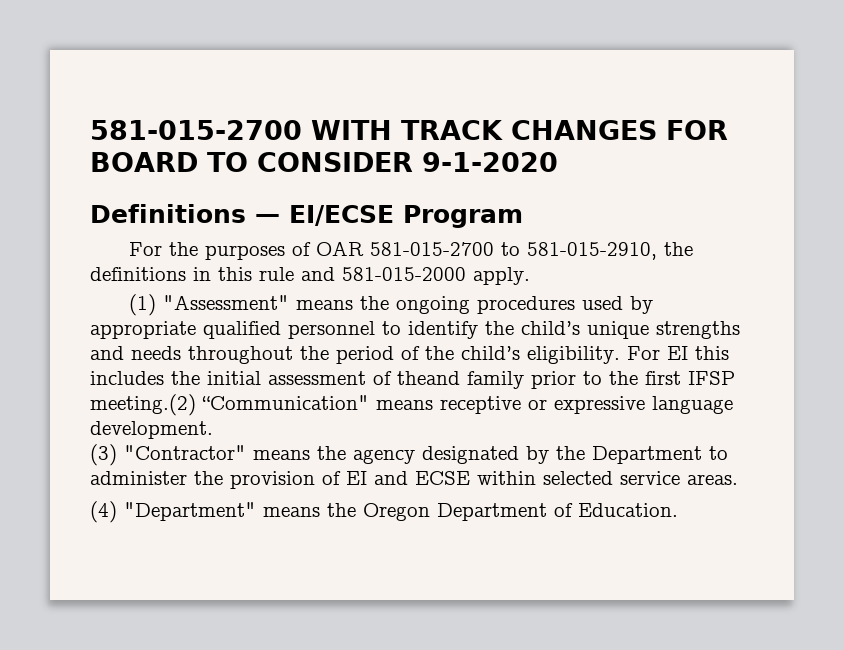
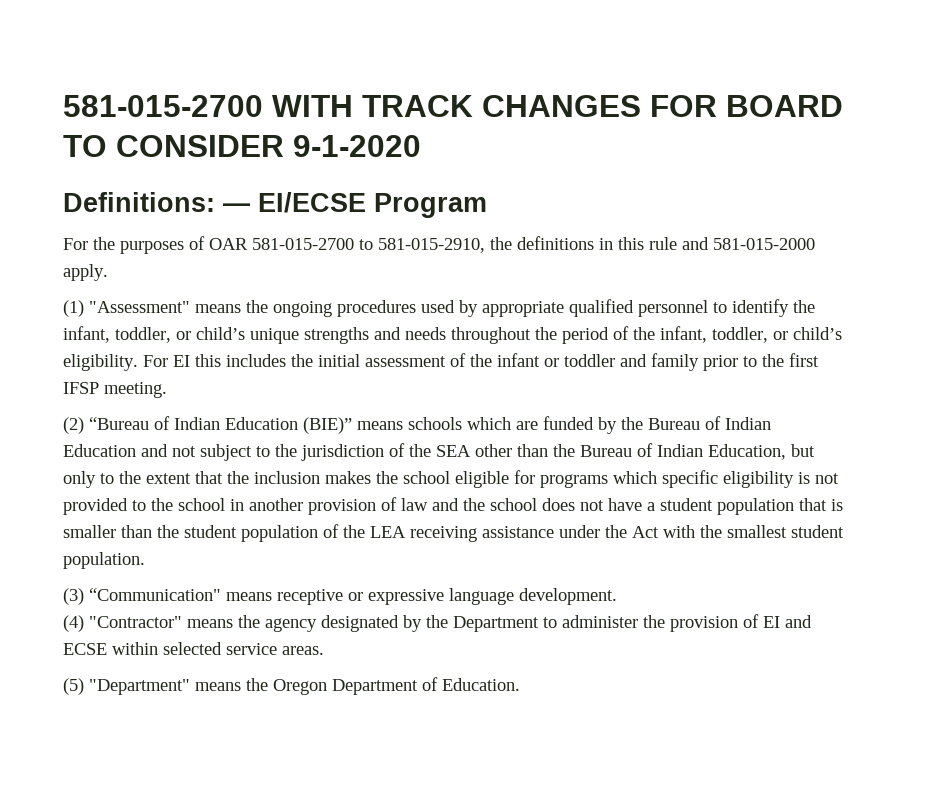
- Definitions — EI/ECSE Program
+ Definitions: — EI/ECSE Program
- (1) "Assessment" means the ongoing procedures used by appropriate qualified personnel to identify the child’s unique strengths and needs throughout the period of the child’s eligibility.
+ (1) "Assessment" means the ongoing procedures used by appropriate qualified personnel to identify the infant, toddler, or child’s unique strengths and needs throughout the period of the infant, toddler, or child’s eligibility.
- For EI this includes the initial assessment of theand family prior to the first IFSP meeting.(2) “Communication" means receptive or expressive language development.
+ For EI this includes the initial assessment of the infant or toddler and family prior to the first IFSP meeting.
+ (2) “Bureau of Indian Education (BIE)” means schools which are funded by the Bureau of Indian Education and not subject to the jurisdiction of the SEA other than the Bureau of Indian Education, but only to the extent that the inclusion makes the school eligible for programs which specific eligibility is not provided to the school in another provision of law and the school does not have a student population that is smaller than the student population of the LEA receiving assistance under the Act with the smallest student population.
+ (3) “Communication" means receptive or expressive language development.
- (3) "Contractor" means the agency designated by the Department to administer the provision of EI and ECSE within selected service areas.
+ (4) "Contractor" means the agency designated by the Department to administer the provision of EI and ECSE within selected service areas.
- (4) "Department" means the Oregon Department of Education.
+ (5) "Department" means the Oregon Department of Education.

